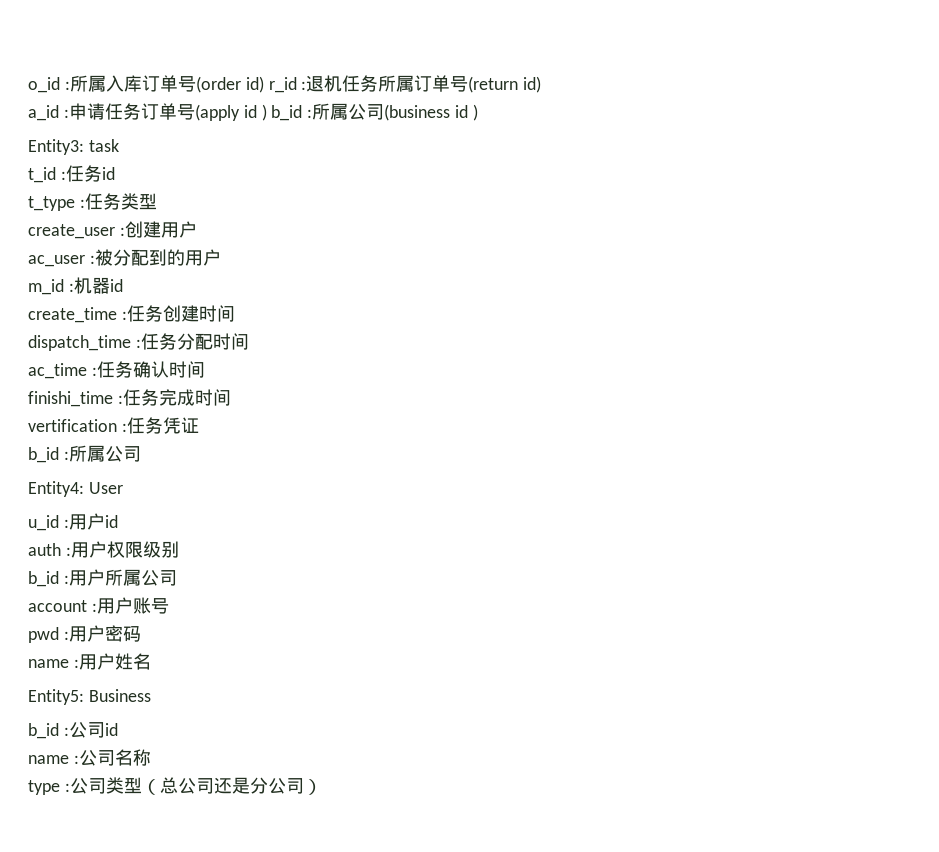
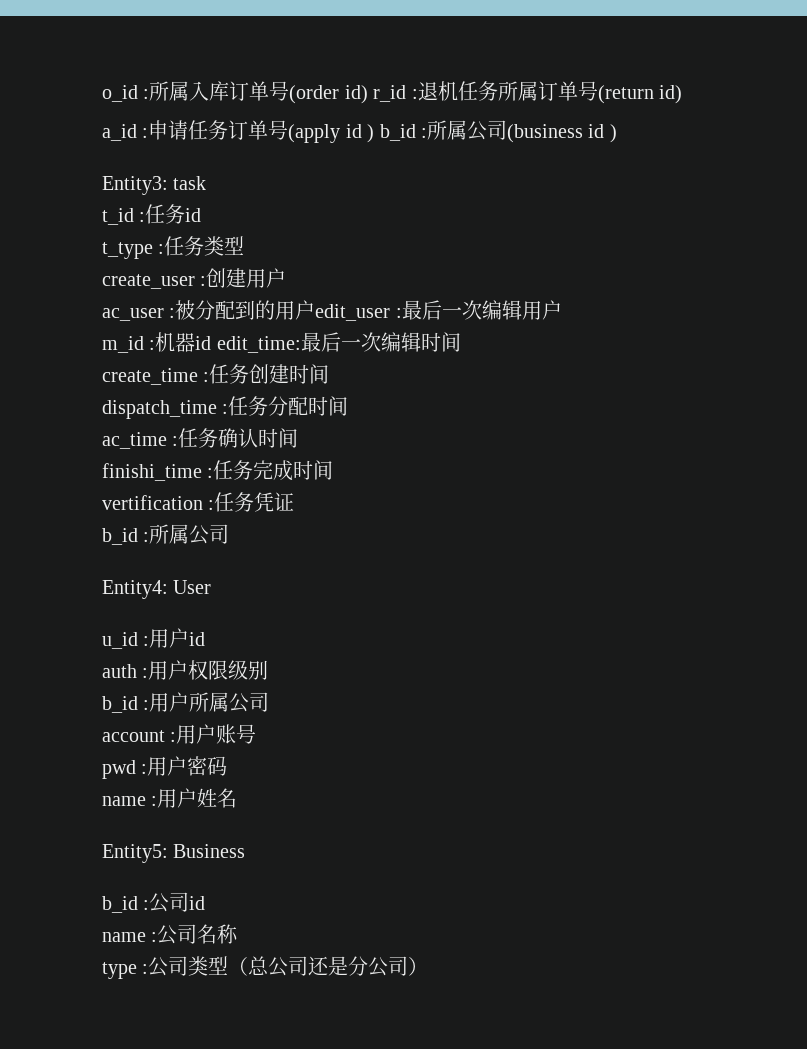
- ac_user :被分配到的用户
+ ac_user :被分配到的用户edit_user :最后一次编辑用户
- m_id :机器id
+ m_id :机器id edit_time:最后一次编辑时间

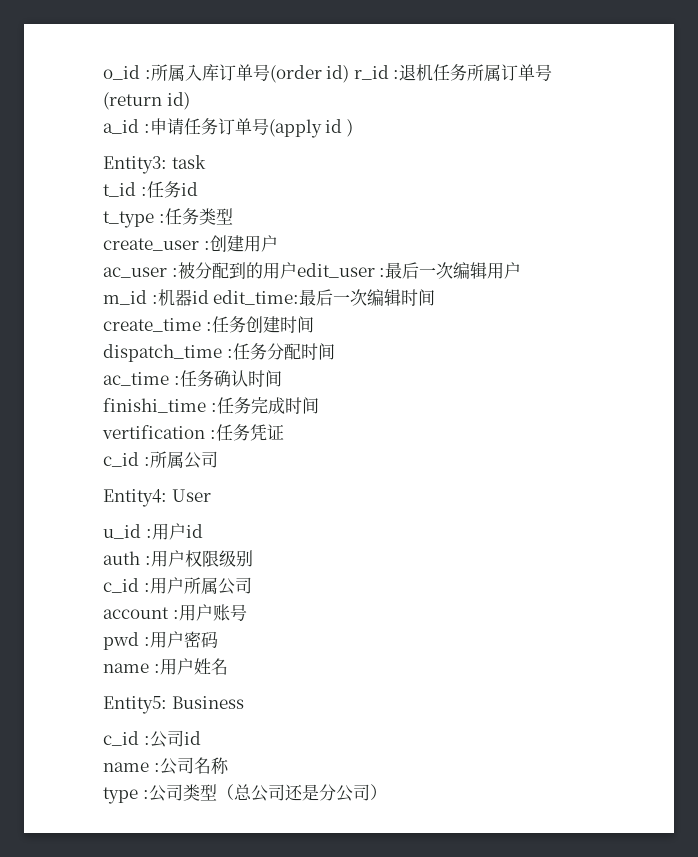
- a_id :申请任务订单号(apply id ) b_id :所属公司(business id )
+ a_id :申请任务订单号(apply id )
  vertification :任务凭证
- b_id :所属公司
+ c_id :所属公司
- b_id :用户所属公司
+ c_id :用户所属公司
- b_id :公司id
+ c_id :公司id

